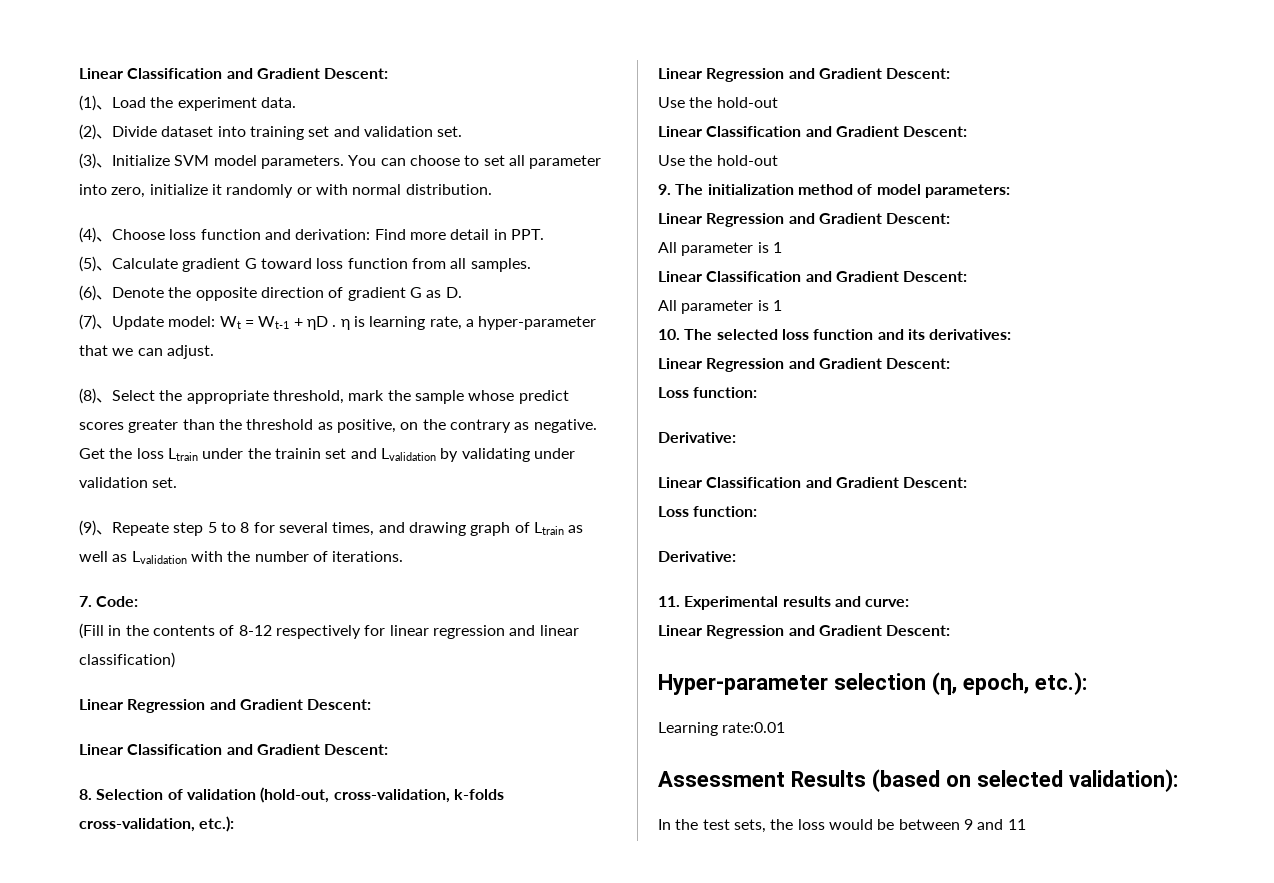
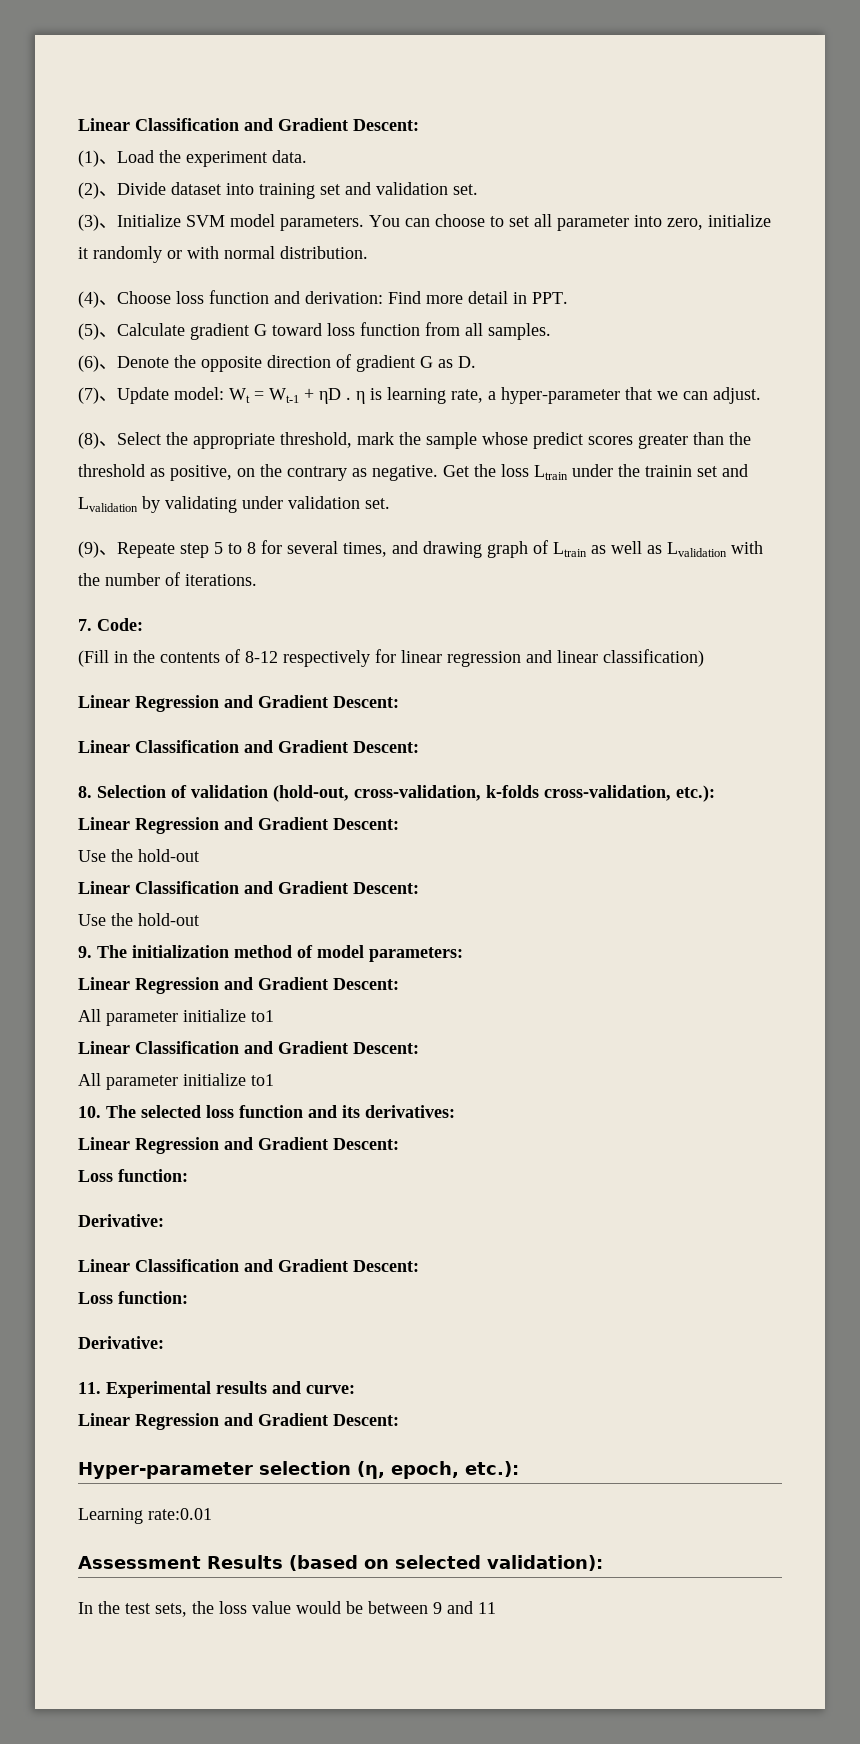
  9. The initialization method of model parameters:
  Linear Regression and Gradient Descent:
- All parameter is 1
+ All parameter initialize to1
  Linear Classification and Gradient Descent:
- All parameter is 1
+ All parameter initialize to1
- In the test sets, the loss would be between 9 and 11
+ In the test sets, the loss value would be between 9 and 11

